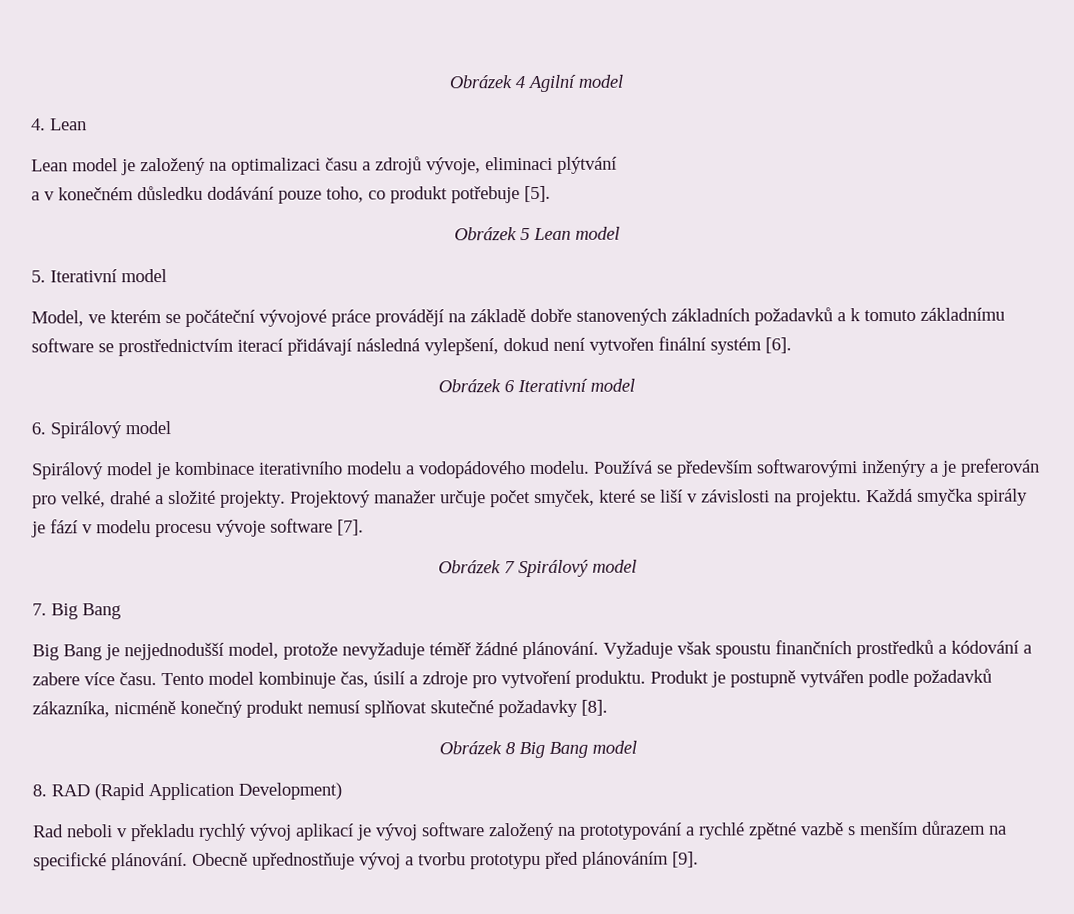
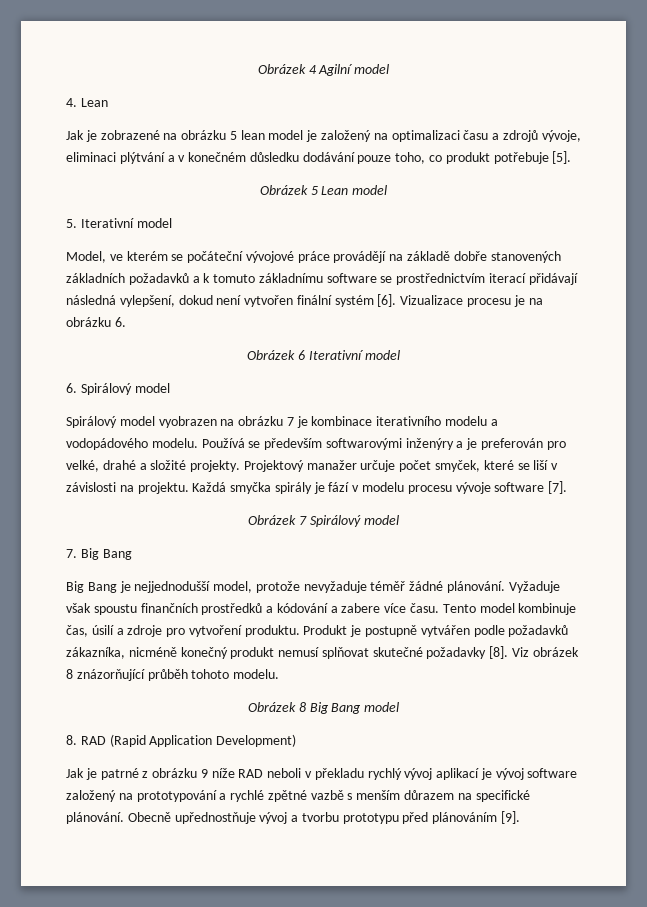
- Lean model je založený na optimalizaci času a zdrojů vývoje, eliminaci plýtvání
- a v konečném důsledku dodávání pouze toho, co produkt potřebuje [5].
+ Jak je zobrazené na obrázku 5 lean model je založený na optimalizaci času a zdrojů vývoje, eliminaci plýtvání a v konečném důsledku dodávání pouze toho, co produkt potřebuje [5].
+ Vizualizace procesu je na obrázku 6.
- Spirálový model je kombinace iterativního modelu a vodopádového modelu.
+ Spirálový model vyobrazen na obrázku 7 je kombinace iterativního modelu a vodopádového modelu.
+ Viz obrázek 8 znázorňující průběh tohoto modelu.
- Rad neboli v překladu rychlý vývoj aplikací je vývoj software založený na prototypování a rychlé zpětné vazbě s menším důrazem na specifické plánování.
+ Jak je patrné z obrázku 9 níže RAD neboli v překladu rychlý vývoj aplikací je vývoj software založený na prototypování a rychlé zpětné vazbě s menším důrazem na specifické plánování.

